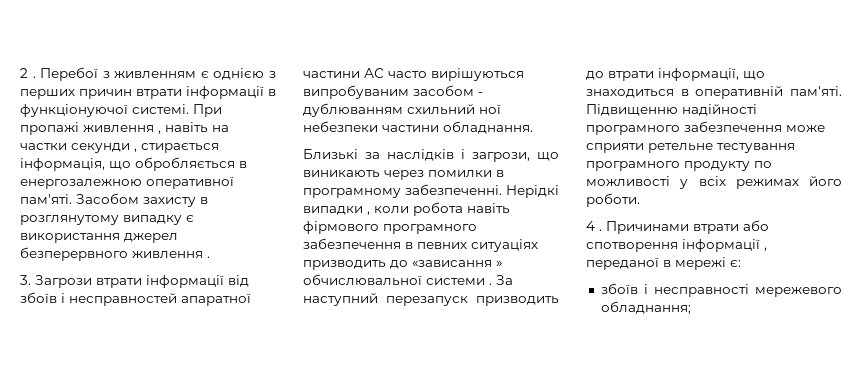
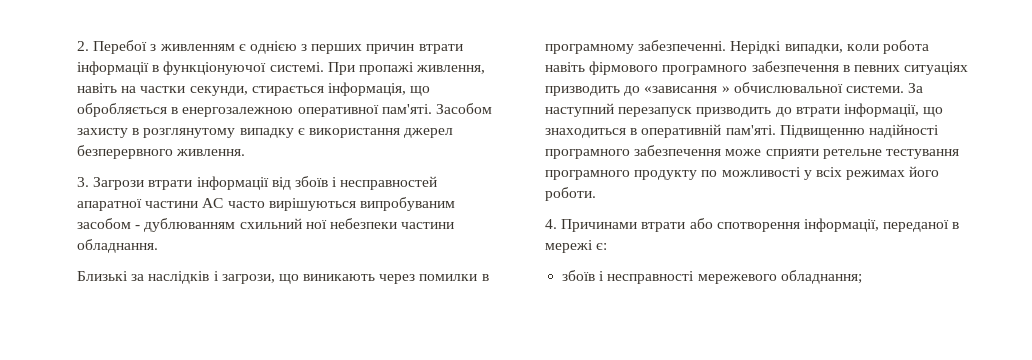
- 2 . Перебої з живленням є однією з перших причин втрати інформації в функціонуючої системі.
+ 2. Перебої з живленням є однією з перших причин втрати інформації в функціонуючої системі.
- При пропажі живлення , навіть на частки секунди , стирається інформація, що обробляється в енергозалежною оперативної пам'яті.
+ При пропажі живлення, навіть на частки секунди, стирається інформація, що обробляється в енергозалежною оперативної пам'яті.
- Засобом захисту в розглянутому випадку є використання джерел безперервного живлення .
+ Засобом захисту в розглянутому випадку є використання джерел безперервного живлення.
- Нерідкі випадки , коли робота навіть фірмового програмного забезпечення в певних ситуаціях призводить до «зависання » обчислювальної системи .
+ Нерідкі випадки, коли робота навіть фірмового програмного забезпечення в певних ситуаціях призводить до «зависання » обчислювальної системи.
- 4 . Причинами втрати або спотворення інформації , переданої в мережі є:
+ 4. Причинами втрати або спотворення інформації, переданої в мережі є:

